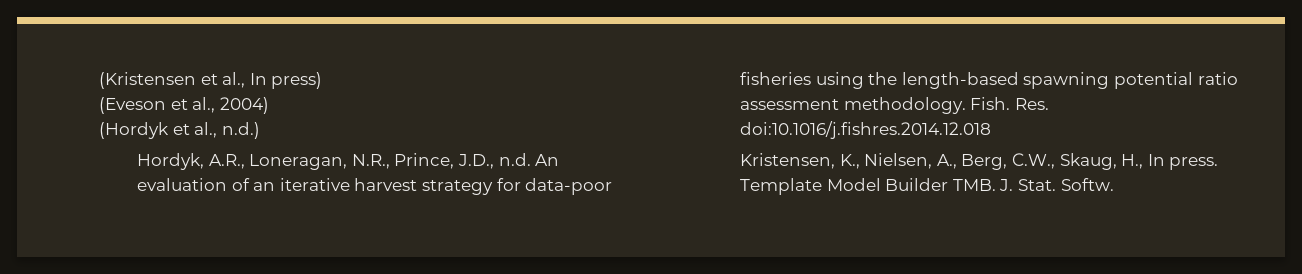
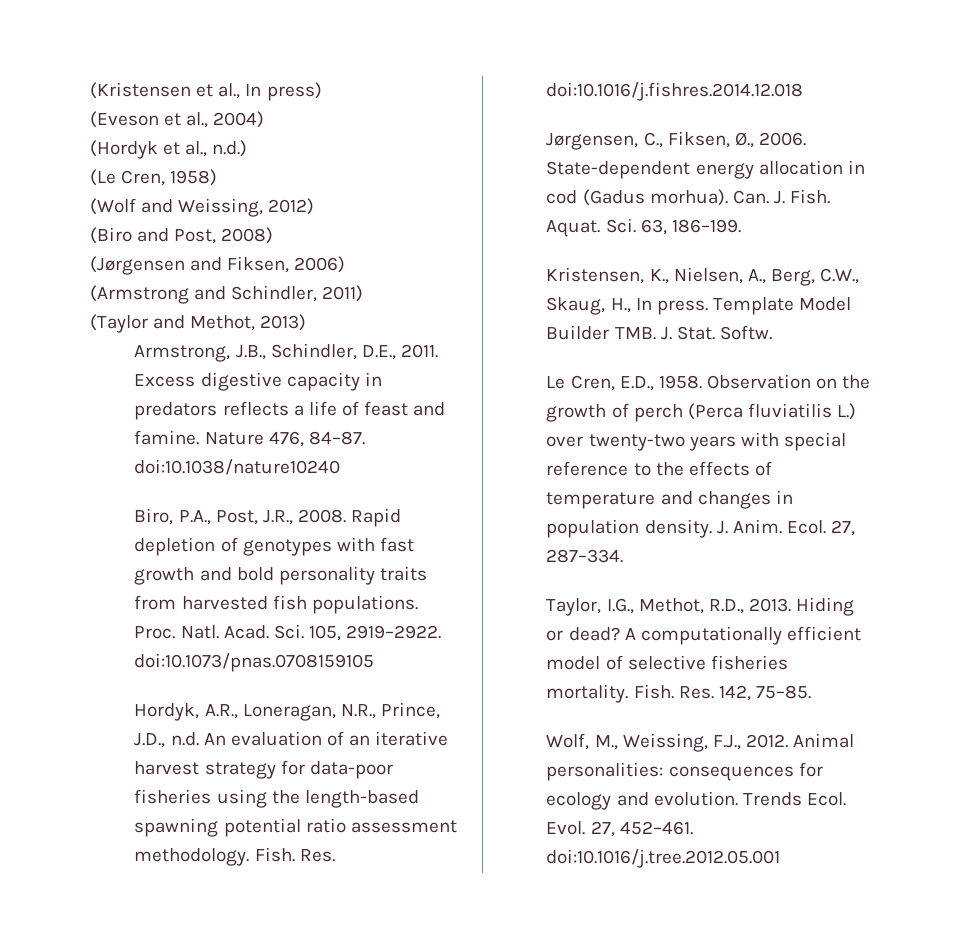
+ (Le Cren, 1958)
+ (Wolf and Weissing, 2012)
+ (Biro and Post, 2008)
+ (Jørgensen and Fiksen, 2006)
+ (Armstrong and Schindler, 2011)
+ (Taylor and Methot, 2013)
+ Armstrong, J.B., Schindler, D.E., 2011. Excess digestive capacity in predators reflects a life of feast and famine. Nature 476, 84–87. doi:10.1038/nature10240
+ Biro, P.A., Post, J.R., 2008. Rapid depletion of genotypes with fast growth and bold personality traits from harvested fish populations. Proc. Natl. Acad. Sci. 105, 2919–2922. doi:10.1073/pnas.0708159105
+ Jørgensen, C., Fiksen, Ø., 2006. State-dependent energy allocation in cod (Gadus morhua). Can. J. Fish. Aquat. Sci. 63, 186–199.
+ Le Cren, E.D., 1958. Observation on the growth of perch (Perca fluviatilis L.) over twenty-two years with special reference to the effects of temperature and changes in population density. J. Anim. Ecol. 27, 287–334.
+ Taylor, I.G., Methot, R.D., 2013. Hiding or dead? A computationally efficient model of selective fisheries mortality. Fish. Res. 142, 75–85.
+ Wolf, M., Weissing, F.J., 2012. Animal personalities: consequences for ecology and evolution. Trends Ecol. Evol. 27, 452–461. doi:10.1016/j.tree.2012.05.001

